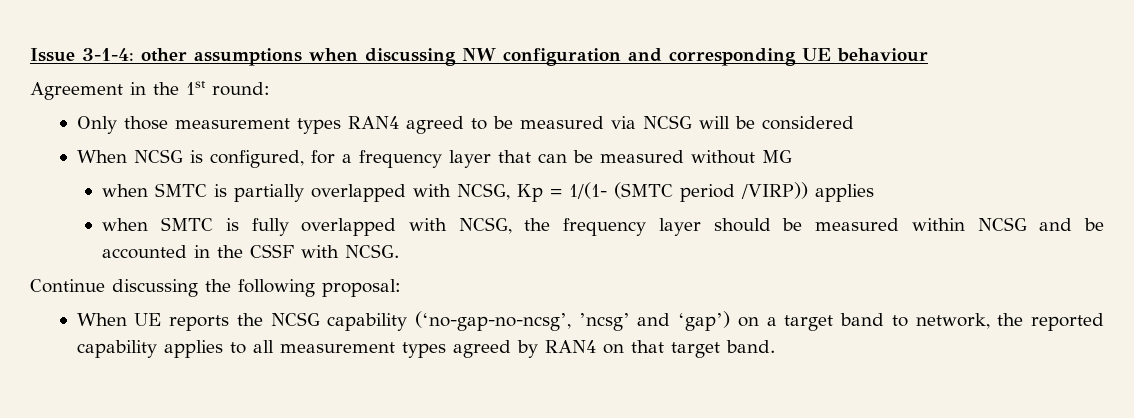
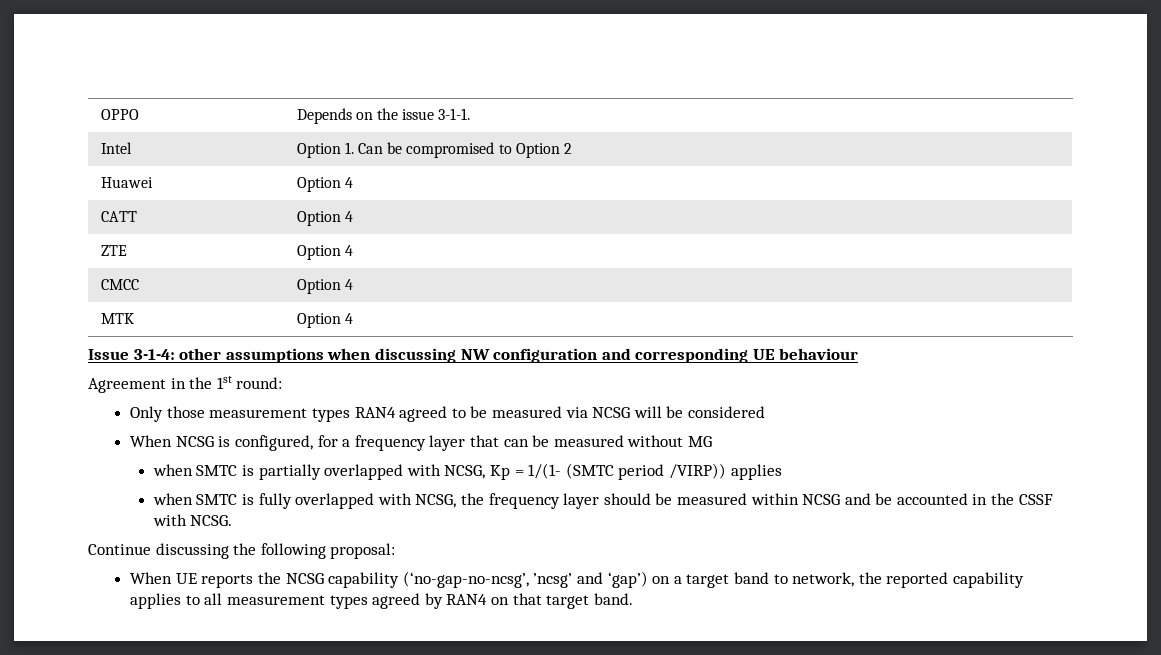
+ OPPO | Depends on the issue 3-1-1.
+ Intel | Option 1. Can be compromised to Option 2
+ Huawei | Option 4
+ CATT | Option 4
+ ZTE | Option 4
+ CMCC | Option 4
+ MTK | Option 4

